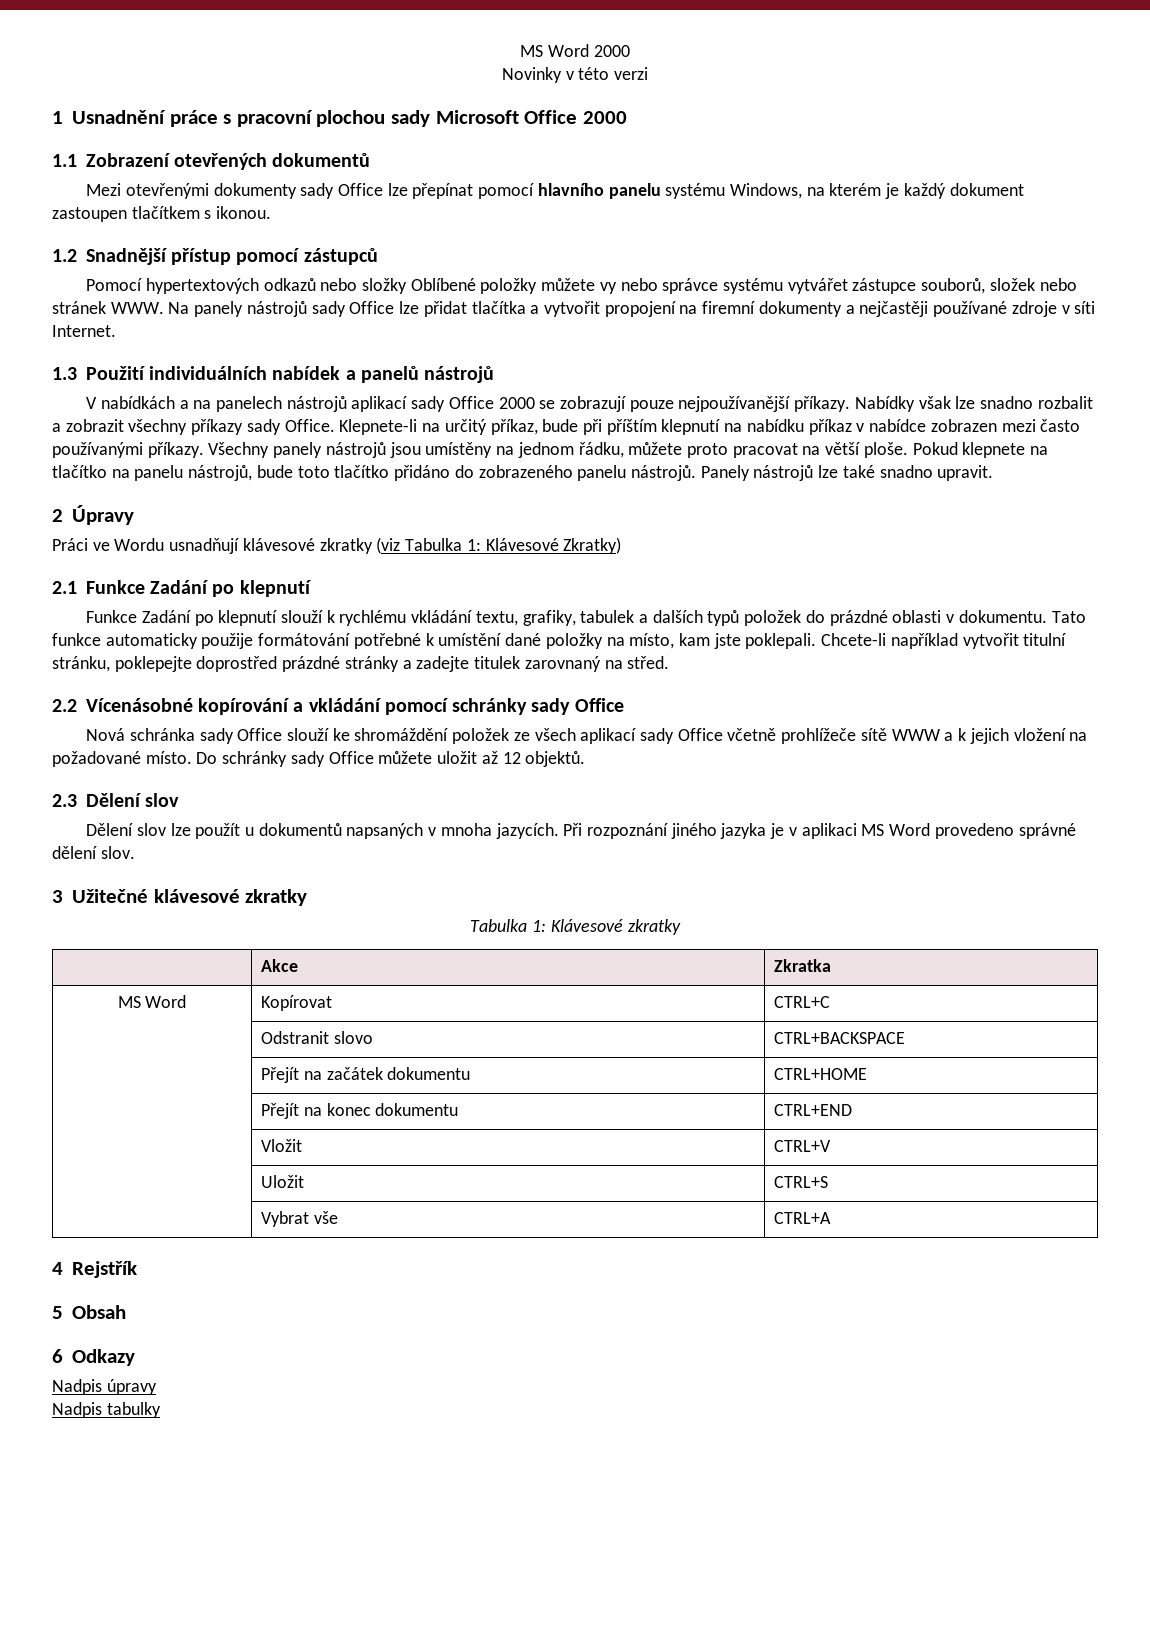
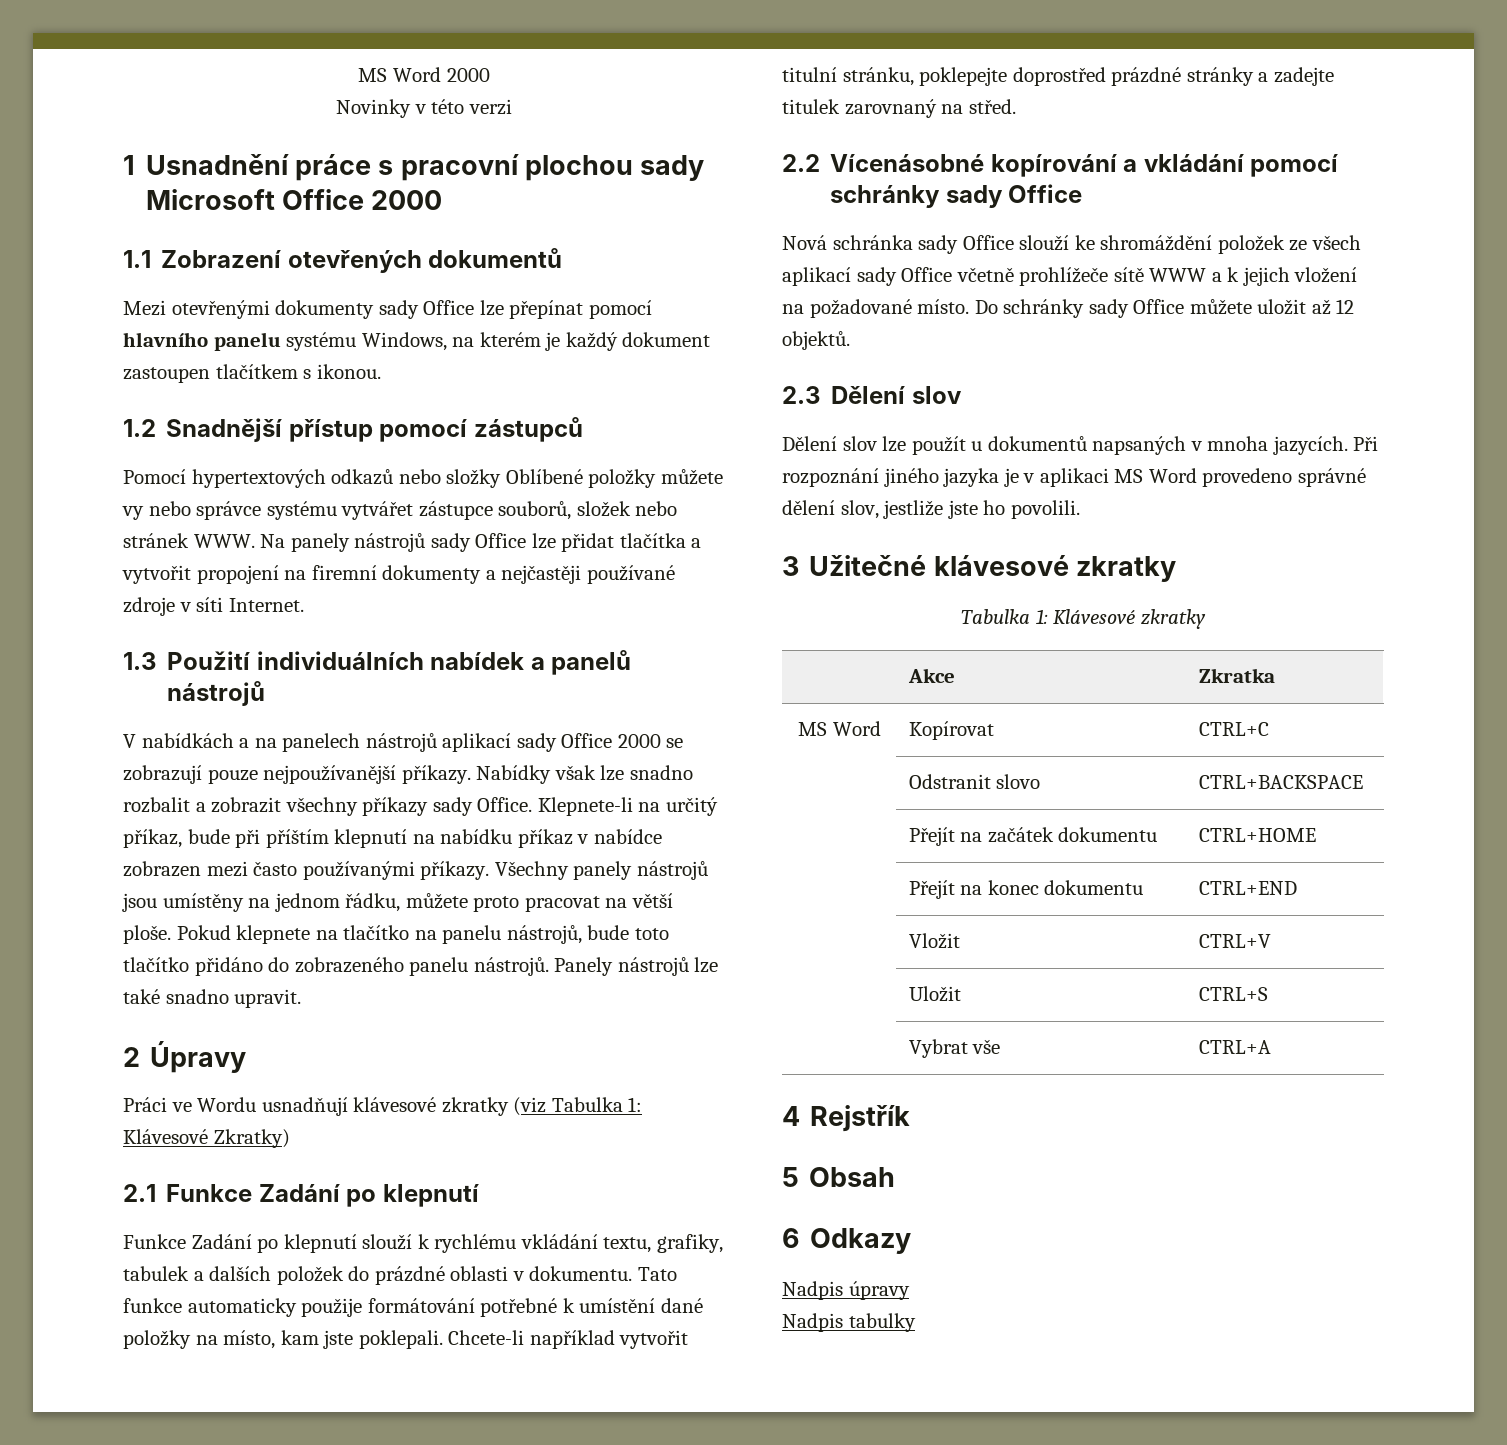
- Funkce Zadání po klepnutí slouží k rychlému vkládání textu, grafiky, tabulek a dalších typů položek do prázdné oblasti v dokumentu.
+ Funkce Zadání po klepnutí slouží k rychlému vkládání textu, grafiky, tabulek a dalších položek do prázdné oblasti v dokumentu.
- Při rozpoznání jiného jazyka je v aplikaci MS Word provedeno správné dělení slov.
+ Při rozpoznání jiného jazyka je v aplikaci MS Word provedeno správné dělení slov, jestliže jste ho povolili.

